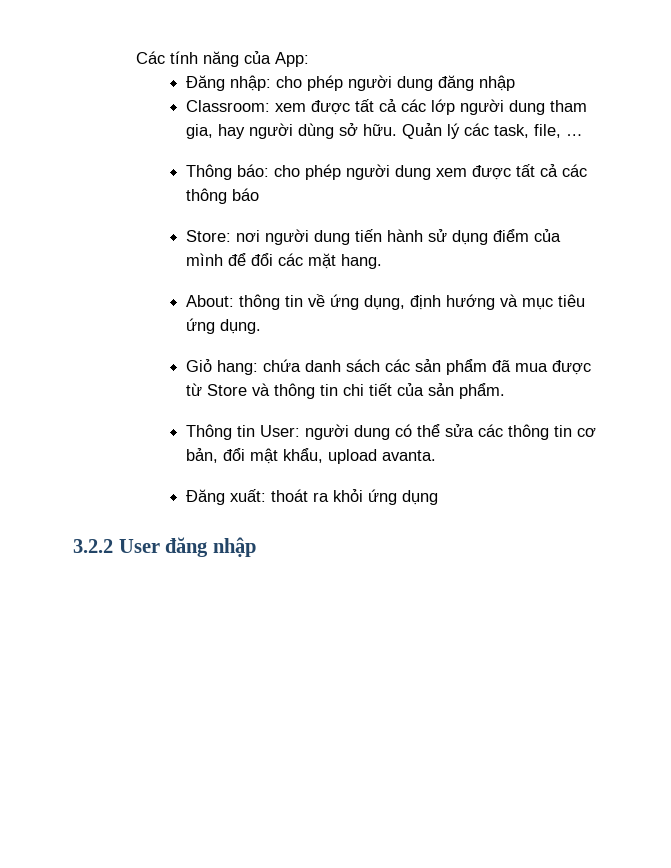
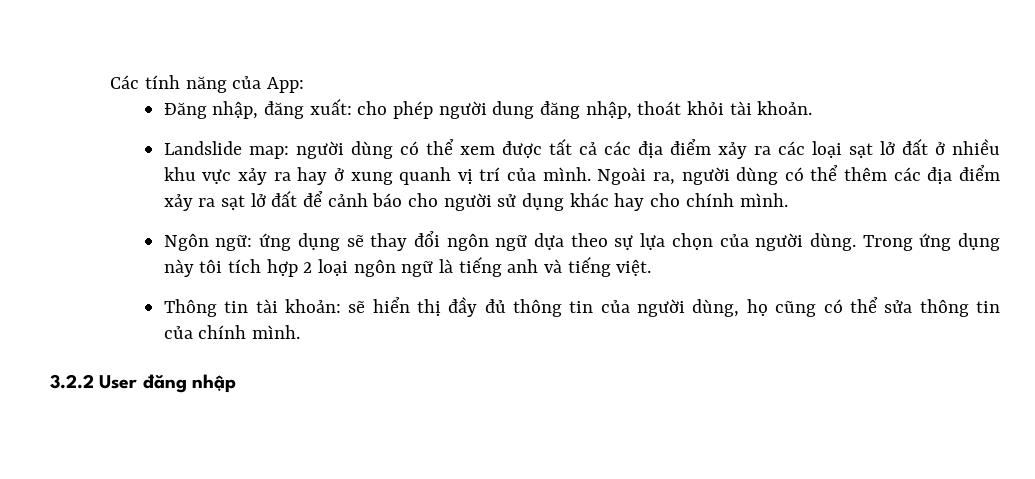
- Đăng nhập: cho phép người dung đăng nhập
- Classroom: xem được tất cả các lớp người dung tham gia, hay người dùng sở hữu. Quản lý các task, file, …
- Thông báo: cho phép người dung xem được tất cả các thông báo
- Store: nơi người dung tiến hành sử dụng điểm của mình để đổi các mặt hang.
- About: thông tin về ứng dụng, định hướng và mục tiêu ứng dụng.
- Giỏ hang: chứa danh sách các sản phẩm đã mua được từ Store và thông tin chi tiết của sản phẩm.
- Thông tin User: người dung có thể sửa các thông tin cơ bản, đổi mật khẩu, upload avanta.
- Đăng xuất: thoát ra khỏi ứng dụng
+ Đăng nhập, đăng xuất: cho phép người dung đăng nhập, thoát khỏi tài khoản.
+ Landslide map: người dùng có thể xem được tất cả các địa điểm xảy ra các loại sạt lở đất ở nhiều khu vực xảy ra hay ở xung quanh vị trí của mình. Ngoài ra, người dùng có thể thêm các địa điểm xảy ra sạt lở đất để cảnh báo cho người sử dụng khác hay cho chính mình.
+ Ngôn ngữ: ứng dụng sẽ thay đổi ngôn ngữ dựa theo sự lựa chọn của người dùng. Trong ứng dụng này tôi tích hợp 2 loại ngôn ngữ là tiếng anh và tiếng việt.
+ Thông tin tài khoản: sẽ hiển thị đầy đủ thông tin của người dùng, họ cũng có thể sửa thông tin của chính mình.

